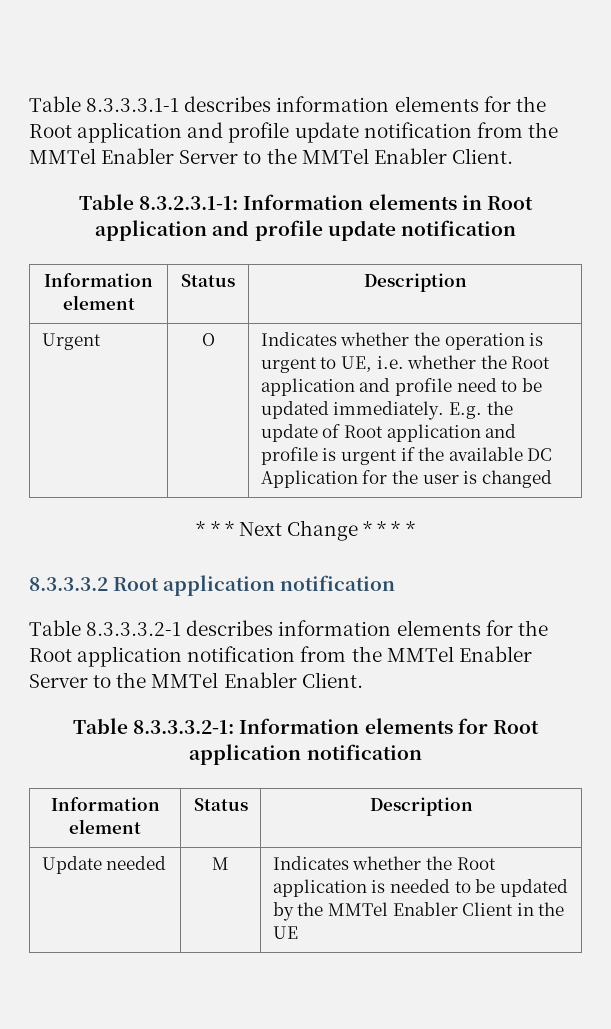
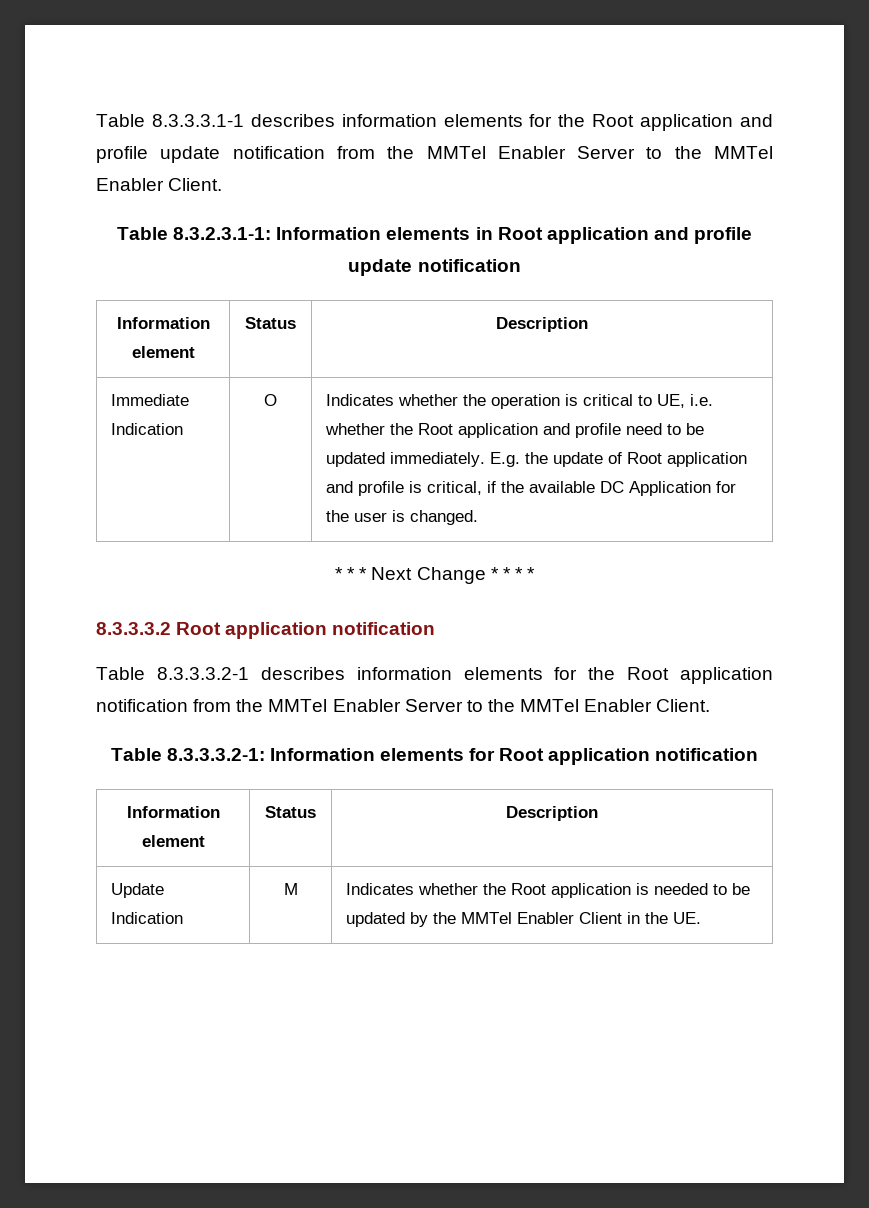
- Urgent
+ Immediate Indication
- Indicates whether the operation is urgent to UE, i.e. whether the Root application and profile need to be updated immediately.
+ Indicates whether the operation is critical to UE, i.e. whether the Root application and profile need to be updated immediately.
- E.g. the update of Root application and profile is urgent if the available DC Application for the user is changed
+ E.g. the update of Root application and profile is critical, if the available DC Application for the user is changed.
- Update needed | M | Indicates whether the Root application is needed to be updated by the MMTel Enabler Client in the UE
+ Update Indication | M | Indicates whether the Root application is needed to be updated by the MMTel Enabler Client in the UE.

